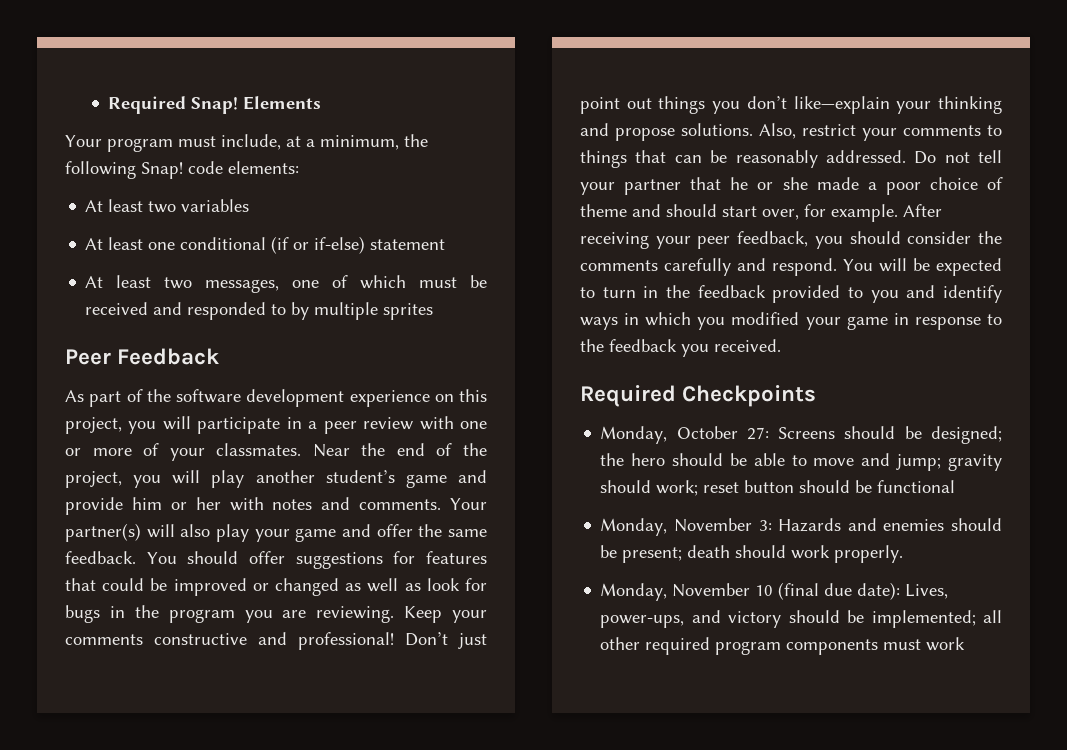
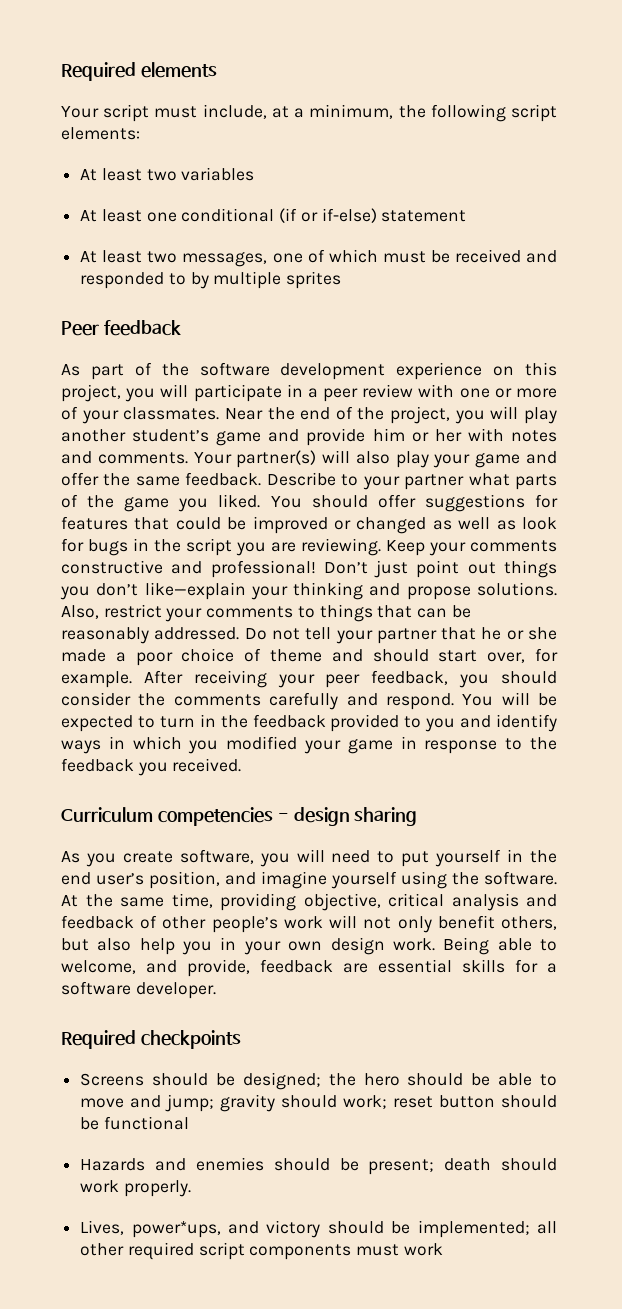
- Required Snap! Elements
- Your program must include, at a minimum, the following Snap! code elements:
+ Required elements
+ Your script must include, at a minimum, the following script elements:
- Peer Feedback
+ Peer feedback
+ Describe to your partner what parts of the game you liked.
- You should offer suggestions for features that could be improved or changed as well as look for bugs in the program you are reviewing.
+ You should offer suggestions for features that could be improved or changed as well as look for bugs in the script you are reviewing.
- Required Checkpoints
- Monday, October 27: Screens should be designed; the hero should be able to move and jump; gravity should work; reset button should be functional
+ Curriculum competencies - design sharing
+ As you create software, you will need to put yourself in the end user’s position, and imagine yourself using the software. At the same time, providing objective, critical analysis and feedback of other people’s work will not only benefit others, but also help you in your own design work. Being able to welcome, and provide, feedback are essential skills for a software developer.
+ Required checkpoints
+ Screens should be designed; the hero should be able to move and jump; gravity should work; reset button should be functional
- Monday, November 3: Hazards and enemies should be present; death should work properly.
+ Hazards and enemies should be present; death should work properly.
- Monday, November 10 (final due date): Lives, power-ups, and victory should be implemented; all other required program components must work
+ Lives, power*ups, and victory should be implemented; all other required script components must work

